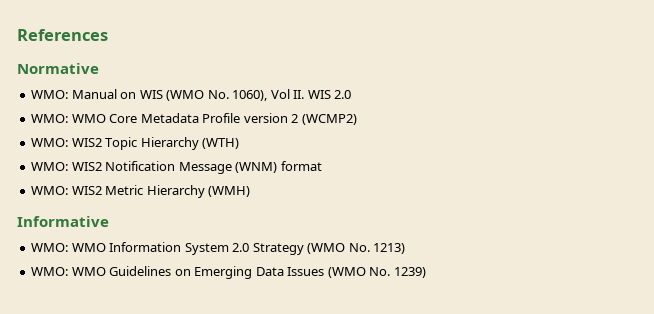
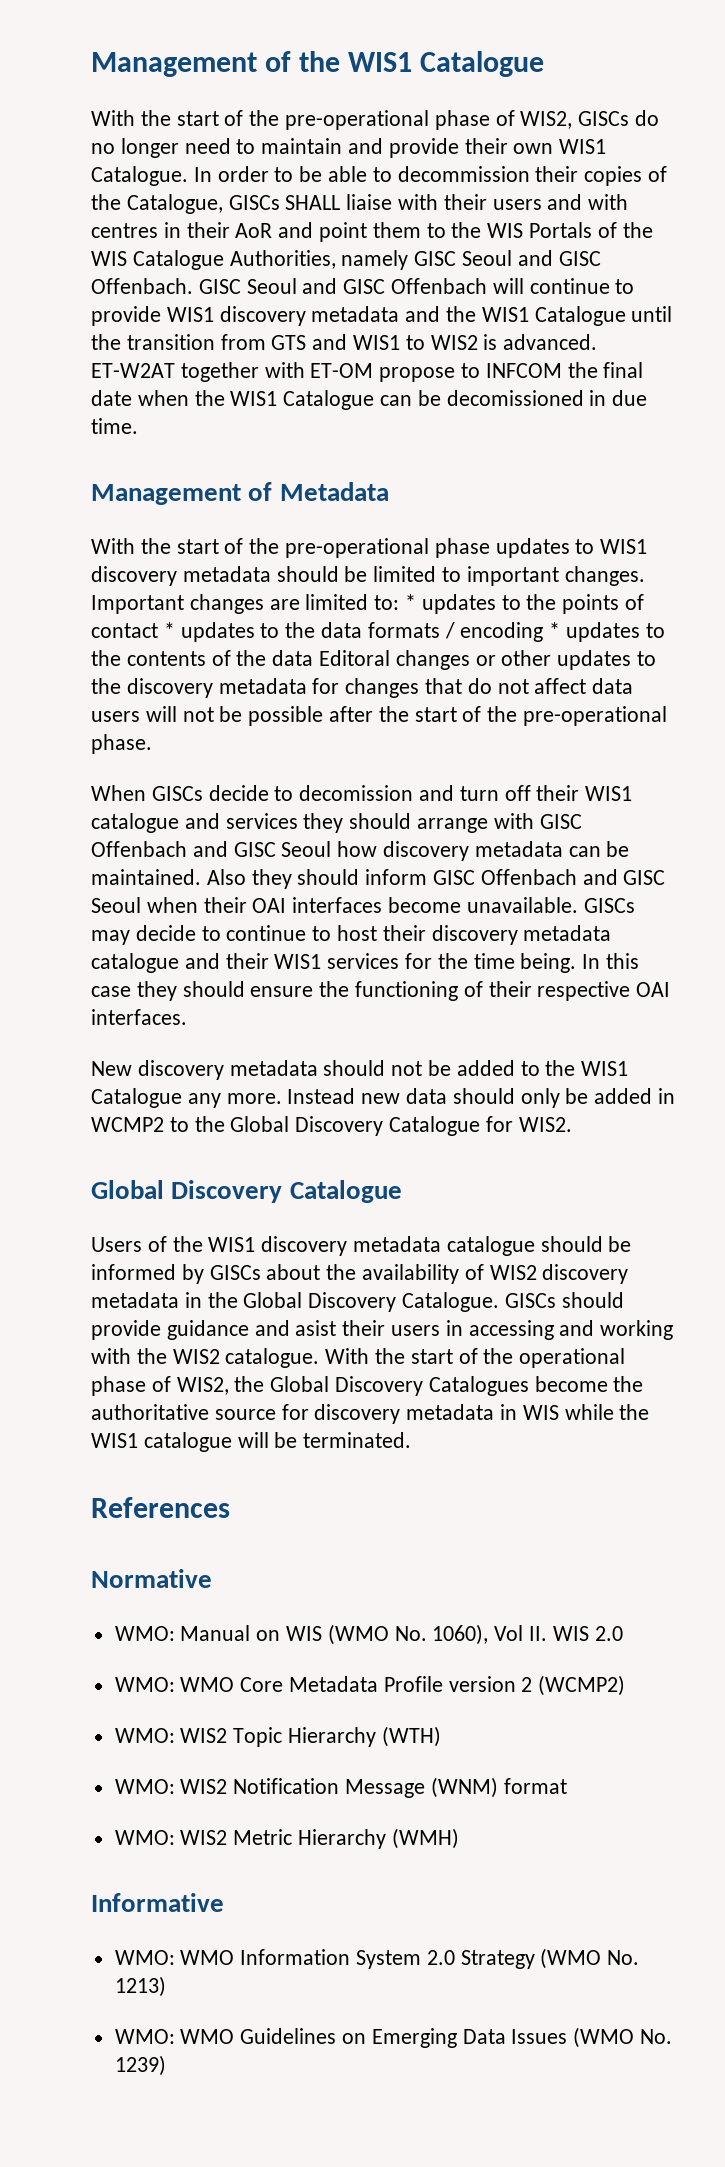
+ Management of the WIS1 Catalogue
+ With the start of the pre-operational phase of WIS2, GISCs do no longer need to maintain and provide their own WIS1 Catalogue. In order to be able to decommission their copies of the Catalogue, GISCs SHALL liaise with their users and with centres in their AoR and point them to the WIS Portals of the WIS Catalogue Authorities, namely GISC Seoul and GISC Offenbach. GISC Seoul and GISC Offenbach will continue to provide WIS1 discovery metadata and the WIS1 Catalogue until the transition from GTS and WIS1 to WIS2 is advanced. ET-W2AT together with ET-OM propose to INFCOM the final date when the WIS1 Catalogue can be decomissioned in due time.
+ Management of Metadata
+ With the start of the pre-operational phase updates to WIS1 discovery metadata should be limited to important changes. Important changes are limited to: * updates to the points of contact * updates to the data formats / encoding * updates to the contents of the data Editoral changes or other updates to the discovery metadata for changes that do not affect data users will not be possible after the start of the pre-operational phase.
+ When GISCs decide to decomission and turn off their WIS1 catalogue and services they should arrange with GISC Offenbach and GISC Seoul how discovery metadata can be maintained. Also they should inform GISC Offenbach and GISC Seoul when their OAI interfaces become unavailable. GISCs may decide to continue to host their discovery metadata catalogue and their WIS1 services for the time being. In this case they should ensure the functioning of their respective OAI interfaces.
+ New discovery metadata should not be added to the WIS1 Catalogue any more. Instead new data should only be added in WCMP2 to the Global Discovery Catalogue for WIS2.
+ Global Discovery Catalogue
+ Users of the WIS1 discovery metadata catalogue should be informed by GISCs about the availability of WIS2 discovery metadata in the Global Discovery Catalogue. GISCs should provide guidance and asist their users in accessing and working with the WIS2 catalogue. With the start of the operational phase of WIS2, the Global Discovery Catalogues become the authoritative source for discovery metadata in WIS while the WIS1 catalogue will be terminated.

